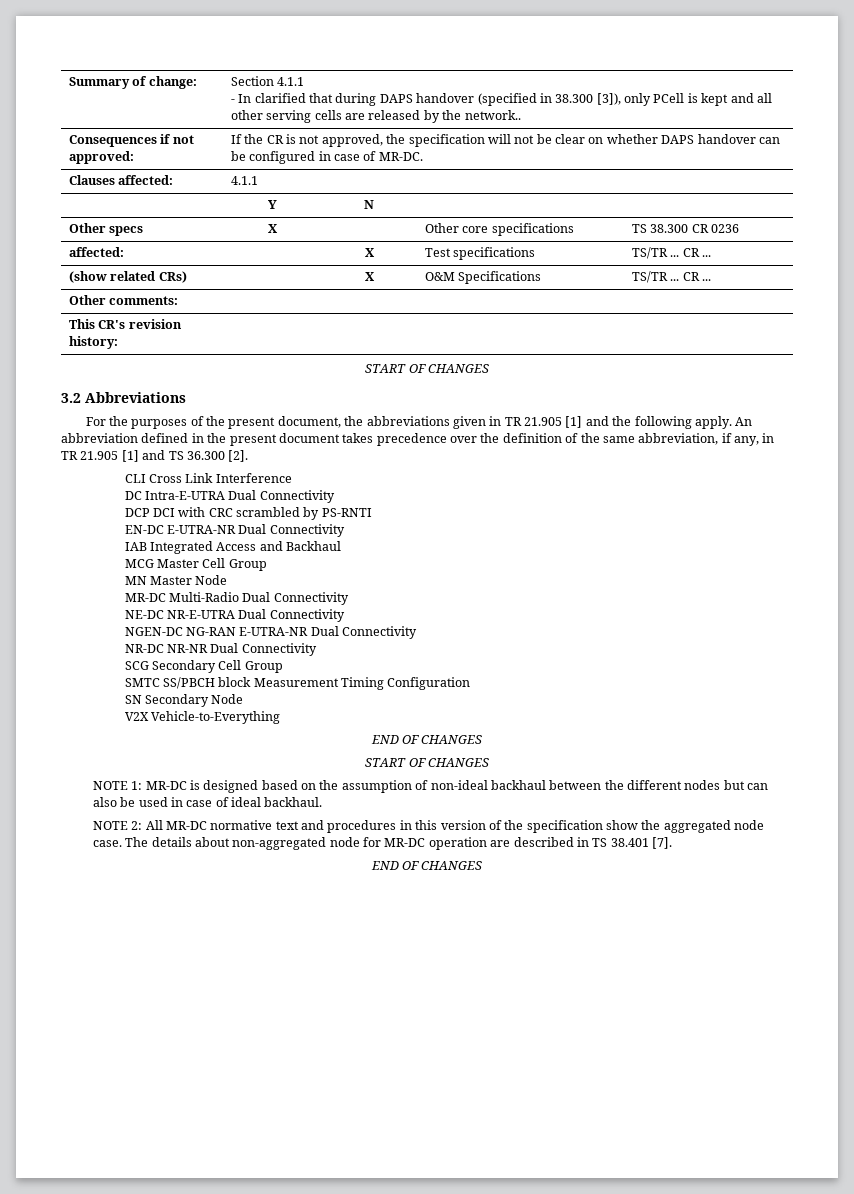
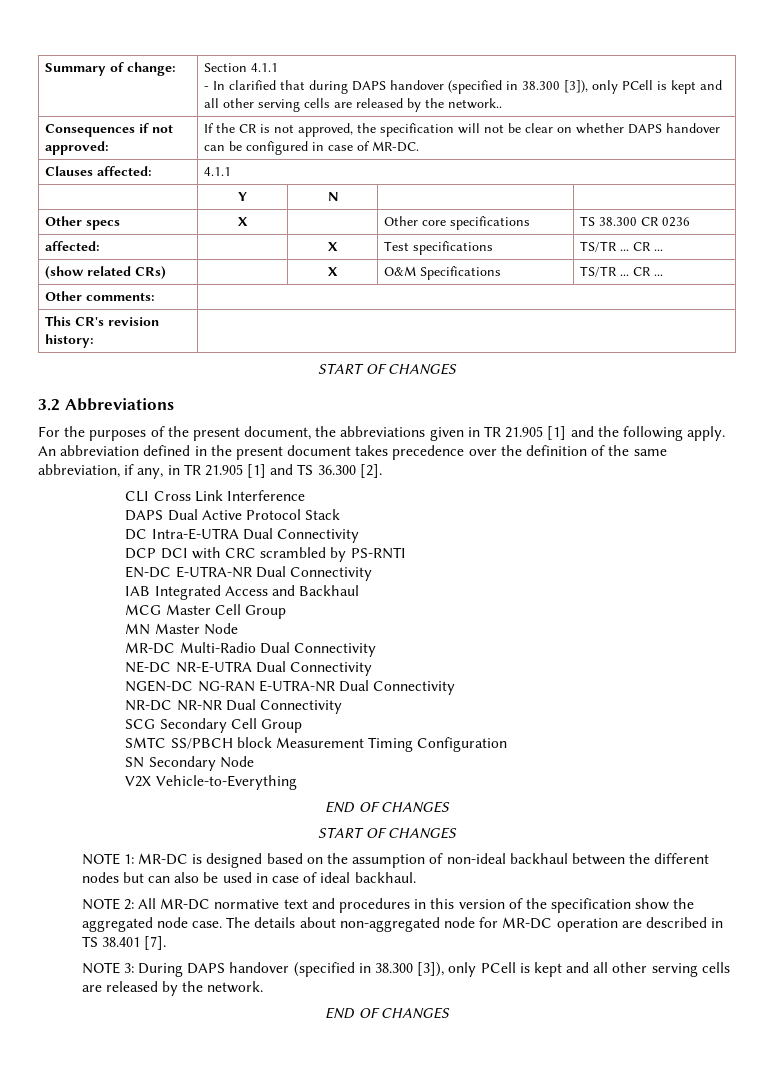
+ DAPS Dual Active Protocol Stack
+ NOTE 3: During DAPS handover (specified in 38.300 [3]), only PCell is kept and all other serving cells are released by the network.

